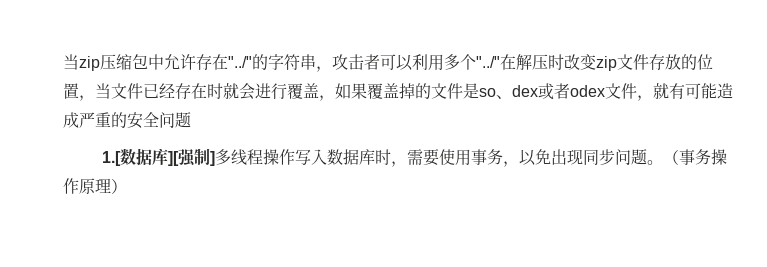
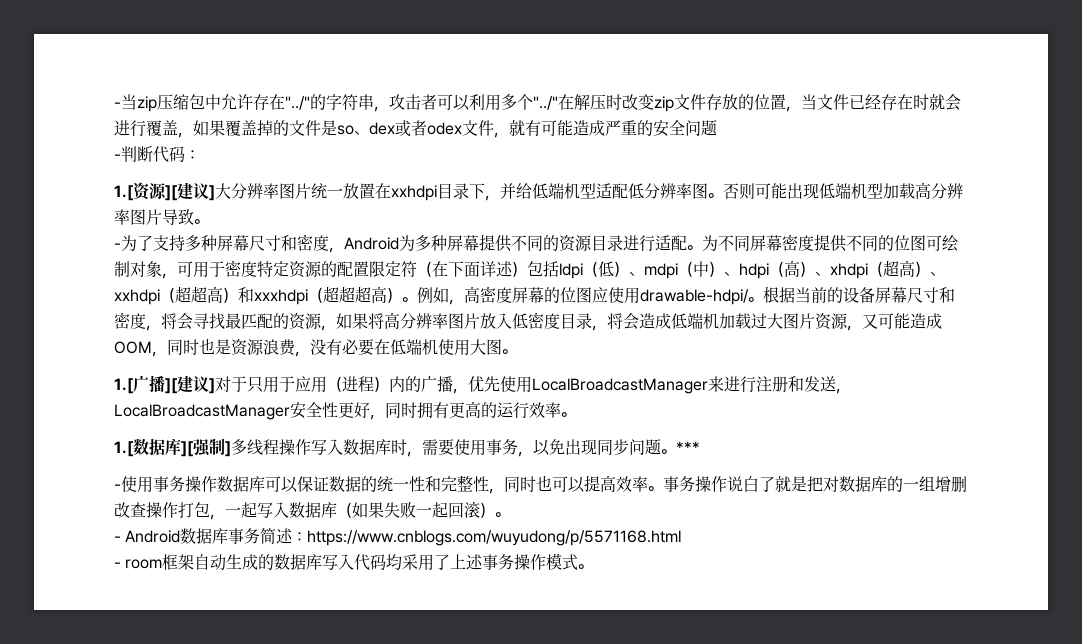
- 当zip压缩包中允许存在"../"的字符串，攻击者可以利用多个"../"在解压时改变zip文件存放的位置，当文件已经存在时就会进行覆盖，如果覆盖掉的文件是so、dex或者odex文件，就有可能造成严重的安全问题
+ -当zip压缩包中允许存在"../"的字符串，攻击者可以利用多个"../"在解压时改变zip文件存放的位置，当文件已经存在时就会进行覆盖，如果覆盖掉的文件是so、dex或者odex文件，就有可能造成严重的安全问题
+ -判断代码：
+ 1.[资源][建议]大分辨率图片统一放置在xxhdpi目录下，并给低端机型适配低分辨率图。否则可能出现低端机型加载高分辨率图片导致。
+ -为了支持多种屏幕尺寸和密度，Android为多种屏幕提供不同的资源目录进行适配。为不同屏幕密度提供不同的位图可绘制对象，可用于密度特定资源的配置限定符（在下面详述）包括ldpi（低）、mdpi（中）、hdpi（高）、xhdpi（超高）、xxhdpi（超超高）和xxxhdpi（超超超高）。例如，高密度屏幕的位图应使用drawable-hdpi/。根据当前的设备屏幕尺寸和密度，将会寻找最匹配的资源，如果将高分辨率图片放入低密度目录，将会造成低端机加载过大图片资源，又可能造成OOM，同时也是资源浪费，没有必要在低端机使用大图。
+ 1.[广播][建议]对于只用于应用（进程）内的广播，优先使用LocalBroadcastManager来进行注册和发送，LocalBroadcastManager安全性更好，同时拥有更高的运行效率。
- （事务操作原理）
+ ***
+ -使用事务操作数据库可以保证数据的统一性和完整性，同时也可以提高效率。事务操作说白了就是把对数据库的一组增删改查操作打包，一起写入数据库（如果失败一起回滚）。
+ - Android数据库事务简述：https://www.cnblogs.com/wuyudong/p/5571168.html
+ - room框架自动生成的数据库写入代码均采用了上述事务操作模式。

